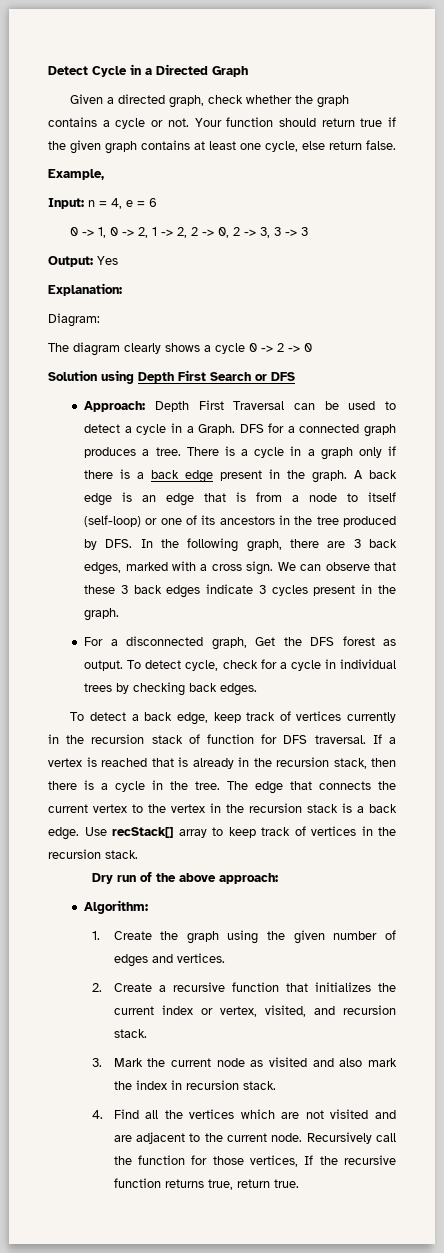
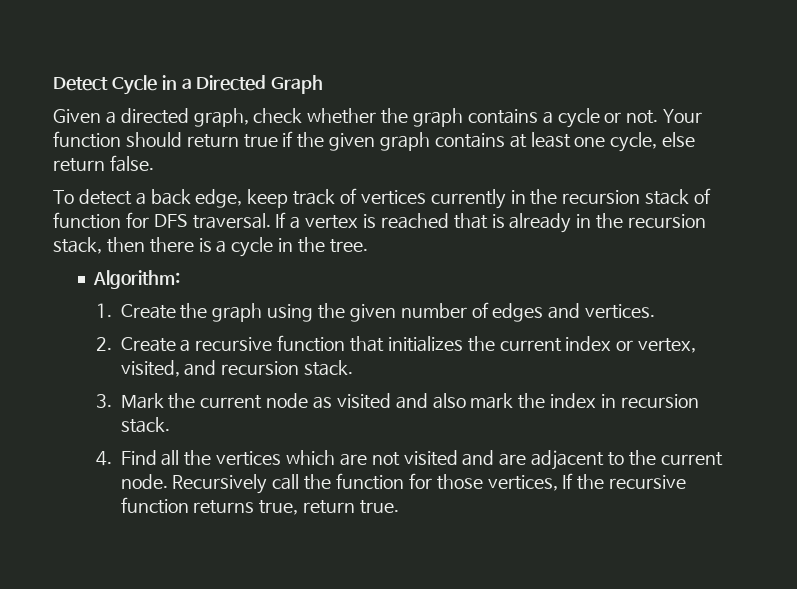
- Example,
- Input: n = 4, e = 6
- 0 -> 1, 0 -> 2, 1 -> 2, 2 -> 0, 2 -> 3, 3 -> 3
- Output: Yes
- Explanation:
- Diagram:
- The diagram clearly shows a cycle 0 -> 2 -> 0
- Solution using Depth First Search or DFS
- Approach: Depth First Traversal can be used to detect a cycle in a Graph. DFS for a connected graph produces a tree. There is a cycle in a graph only if there is a back edge present in the graph. A back edge is an edge that is from a node to itself (self-loop) or one of its ancestors in the tree produced by DFS. In the following graph, there are 3 back edges, marked with a cross sign. We can observe that these 3 back edges indicate 3 cycles present in the graph.
- For a disconnected graph, Get the DFS forest as output. To detect cycle, check for a cycle in individual trees by checking back edges.
- The edge that connects the current vertex to the vertex in the recursion stack is a back edge. Use recStack[] array to keep track of vertices in the recursion stack.
- Dry run of the above approach:

